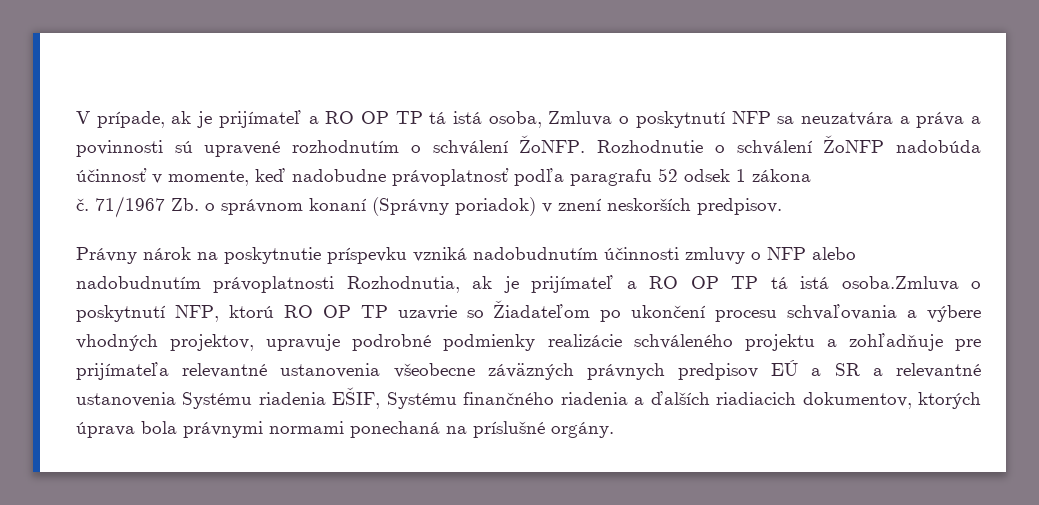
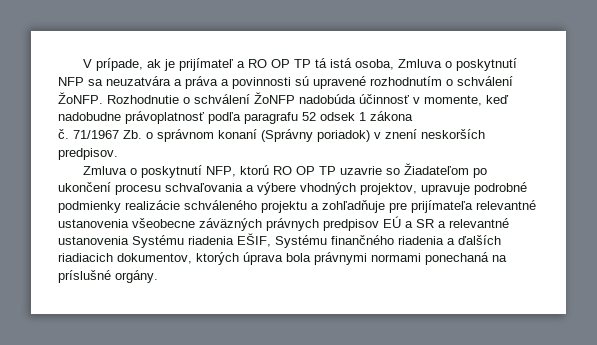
- Právny nárok na poskytnutie príspevku vzniká nadobudnutím účinnosti zmluvy o NFP alebo nadobudnutím právoplatnosti Rozhodnutia, ak je prijímateľ a RO OP TP tá istá osoba.Zmluva o poskytnutí NFP, ktorú RO OP TP uzavrie so Žiadateľom po ukončení procesu schvaľovania a výbere vhodných projektov, upravuje podrobné podmienky realizácie schváleného projektu a zohľadňuje pre prijímateľa relevantné ustanovenia všeobecne záväzných právnych predpisov EÚ a SR a relevantné ustanovenia Systému riadenia EŠIF, Systému finančného riadenia a ďalších riadiacich dokumentov, ktorých úprava bola právnymi normami ponechaná na príslušné orgány.
+ Zmluva o poskytnutí NFP, ktorú RO OP TP uzavrie so Žiadateľom po ukončení procesu schvaľovania a výbere vhodných projektov, upravuje podrobné podmienky realizácie schváleného projektu a zohľadňuje pre prijímateľa relevantné ustanovenia všeobecne záväzných právnych predpisov EÚ a SR a relevantné ustanovenia Systému riadenia EŠIF, Systému finančného riadenia a ďalších riadiacich dokumentov, ktorých úprava bola právnymi normami ponechaná na príslušné orgány.

